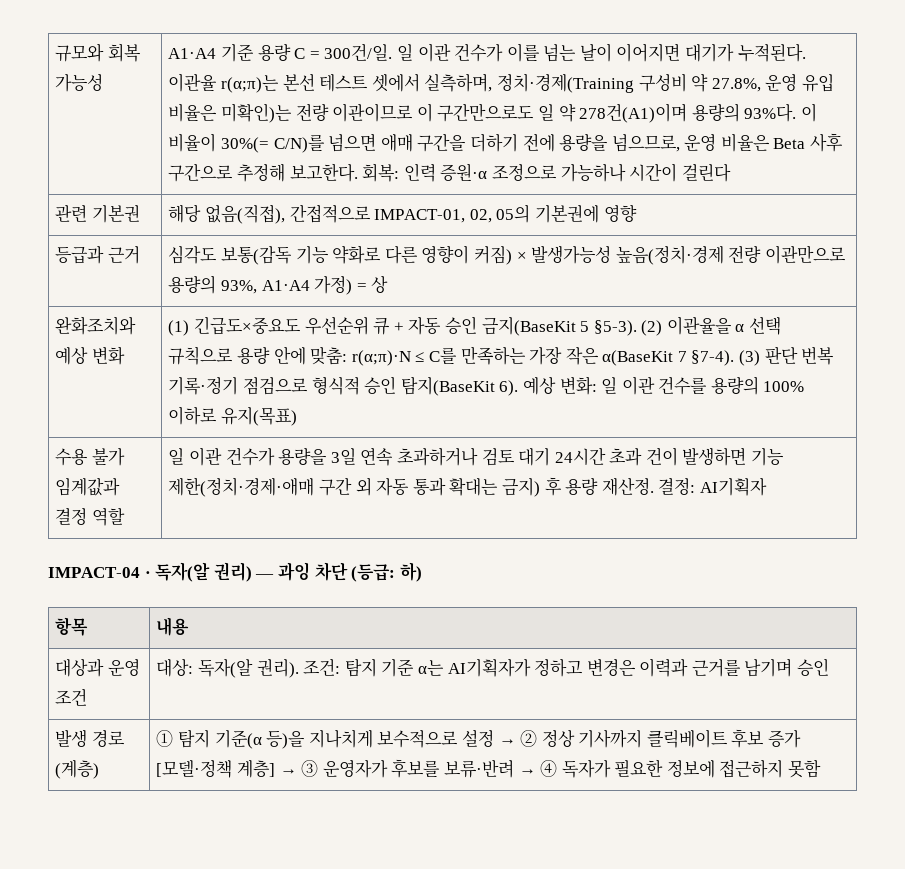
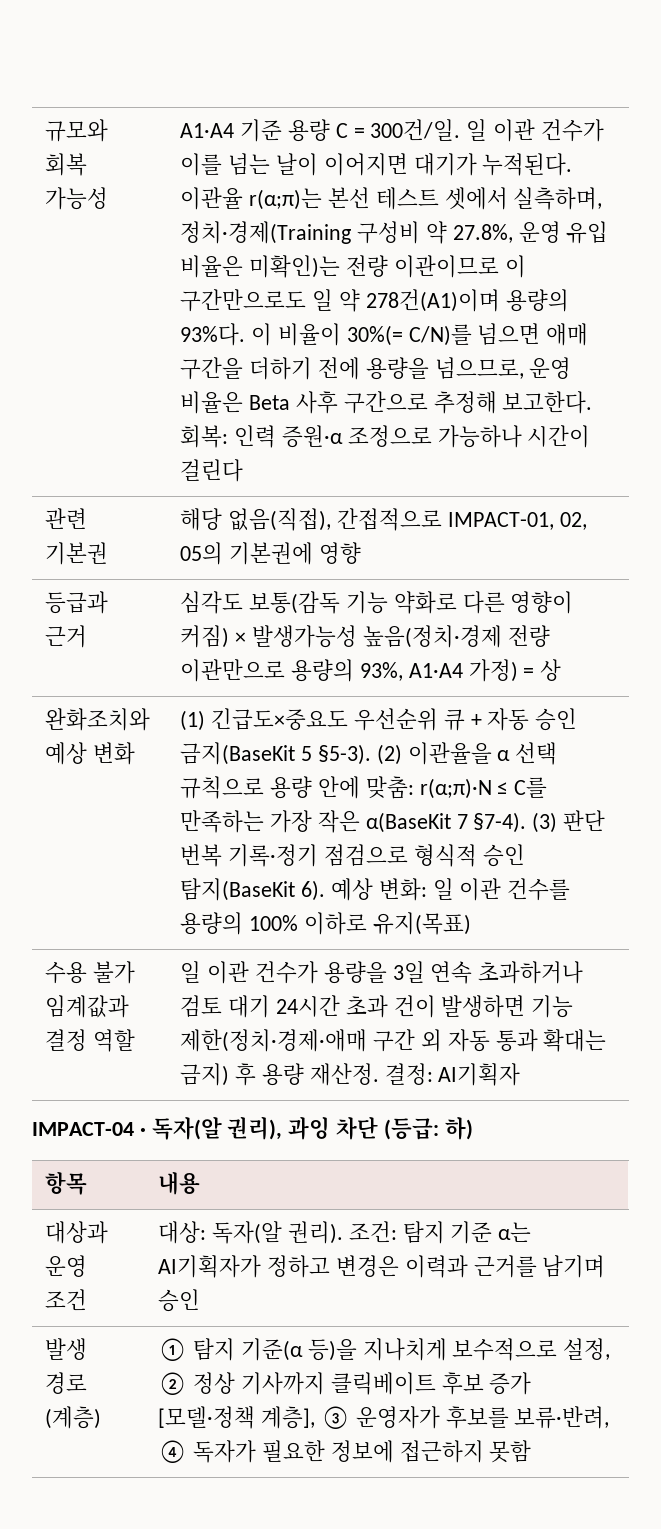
- IMPACT-04 · 독자(알 권리) — 과잉 차단 (등급: 하)
+ IMPACT-04 · 독자(알 권리), 과잉 차단 (등급: 하)
- 발생 경로 (계층) | ① 탐지 기준(α 등)을 지나치게 보수적으로 설정 → ② 정상 기사까지 클릭베이트 후보 증가 [모델·정책 계층] → ③ 운영자가 후보를 보류·반려 → ④ 독자가 필요한 정보에 접근하지 못함
+ 발생 경로 (계층) | ① 탐지 기준(α 등)을 지나치게 보수적으로 설정, ② 정상 기사까지 클릭베이트 후보 증가 [모델·정책 계층], ③ 운영자가 후보를 보류·반려, ④ 독자가 필요한 정보에 접근하지 못함

